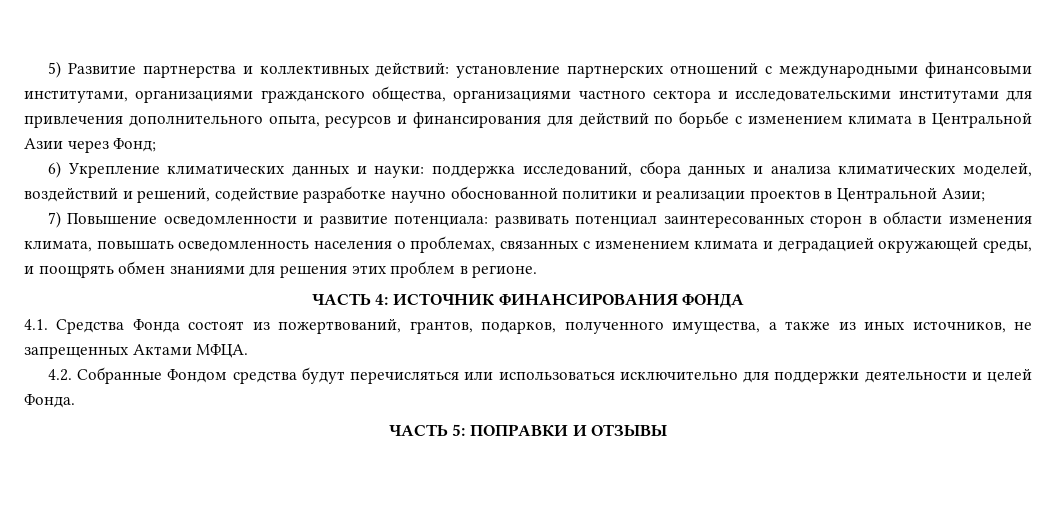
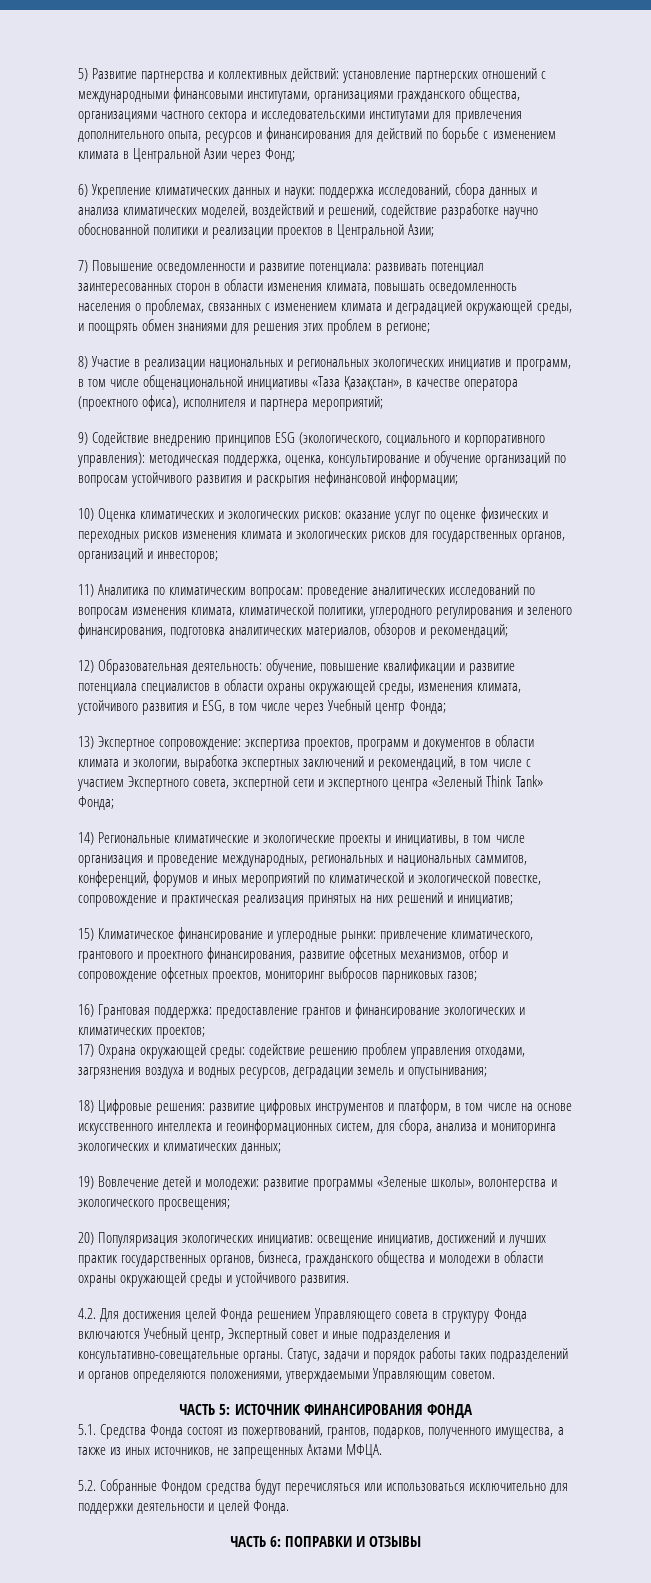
- 7) Повышение осведомленности и развитие потенциала: развивать потенциал заинтересованных сторон в области изменения климата, повышать осведомленность населения о проблемах, связанных с изменением климата и деградацией окружающей среды, и поощрять обмен знаниями для решения этих проблем в регионе.
- ЧАСТЬ 4: ИСТОЧНИК ФИНАНСИРОВАНИЯ ФОНДА
+ 7) Повышение осведомленности и развитие потенциала: развивать потенциал заинтересованных сторон в области изменения климата, повышать осведомленность населения о проблемах, связанных с изменением климата и деградацией окружающей среды, и поощрять обмен знаниями для решения этих проблем в регионе;
+ 8) Участие в реализации национальных и региональных экологических инициатив и программ, в том числе общенациональной инициативы «Таза Қазақстан», в качестве оператора (проектного офиса), исполнителя и партнера мероприятий;
+ 9) Содействие внедрению принципов ESG (экологического, социального и корпоративного управления): методическая поддержка, оценка, консультирование и обучение организаций по вопросам устойчивого развития и раскрытия нефинансовой информации;
+ 10) Оценка климатических и экологических рисков: оказание услуг по оценке физических и переходных рисков изменения климата и экологических рисков для государственных органов, организаций и инвесторов;
+ 11) Аналитика по климатическим вопросам: проведение аналитических исследований по вопросам изменения климата, климатической политики, углеродного регулирования и зеленого финансирования, подготовка аналитических материалов, обзоров и рекомендаций;
+ 12) Образовательная деятельность: обучение, повышение квалификации и развитие потенциала специалистов в области охраны окружающей среды, изменения климата, устойчивого развития и ESG, в том числе через Учебный центр Фонда;
+ 13) Экспертное сопровождение: экспертиза проектов, программ и документов в области климата и экологии, выработка экспертных заключений и рекомендаций, в том числе с участием Экспертного совета, экспертной сети и экспертного центра «Зеленый Think Tank» Фонда;
+ 14) Региональные климатические и экологические проекты и инициативы, в том числе организация и проведение международных, региональных и национальных саммитов, конференций, форумов и иных мероприятий по климатической и экологической повестке, сопровождение и практическая реализация принятых на них решений и инициатив;
+ 15) Климатическое финансирование и углеродные рынки: привлечение климатического, грантового и проектного финансирования, развитие офсетных механизмов, отбор и сопровождение офсетных проектов, мониторинг выбросов парниковых газов;
+ 16) Грантовая поддержка: предоставление грантов и финансирование экологических и климатических проектов;
+ 17) Охрана окружающей среды: содействие решению проблем управления отходами, загрязнения воздуха и водных ресурсов, деградации земель и опустынивания;
+ 18) Цифровые решения: развитие цифровых инструментов и платформ, в том числе на основе искусственного интеллекта и геоинформационных систем, для сбора, анализа и мониторинга экологических и климатических данных;
+ 19) Вовлечение детей и молодежи: развитие программы «Зеленые школы», волонтерства и экологического просвещения;
+ 20) Популяризация экологических инициатив: освещение инициатив, достижений и лучших практик государственных органов, бизнеса, гражданского общества и молодежи в области охраны окружающей среды и устойчивого развития.
+ 4.2. Для достижения целей Фонда решением Управляющего совета в структуру Фонда включаются Учебный центр, Экспертный совет и иные подразделения и консультативно-совещательные органы. Статус, задачи и порядок работы таких подразделений и органов определяются положениями, утверждаемыми Управляющим советом.
+ ЧАСТЬ 5: ИСТОЧНИК ФИНАНСИРОВАНИЯ ФОНДА
- 4.1. Средства Фонда состоят из пожертвований, грантов, подарков, полученного имущества, а также из иных источников, не запрещенных Актами МФЦА.
+ 5.1. Средства Фонда состоят из пожертвований, грантов, подарков, полученного имущества, а также из иных источников, не запрещенных Актами МФЦА.
- 4.2. Собранные Фондом средства будут перечисляться или использоваться исключительно для поддержки деятельности и целей Фонда.
+ 5.2. Собранные Фондом средства будут перечисляться или использоваться исключительно для поддержки деятельности и целей Фонда.
- ЧАСТЬ 5: ПОПРАВКИ И ОТЗЫВЫ
+ ЧАСТЬ 6: ПОПРАВКИ И ОТЗЫВЫ

